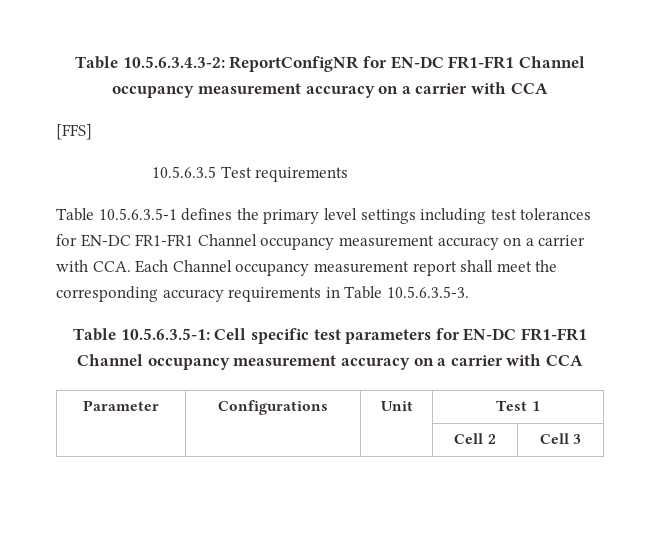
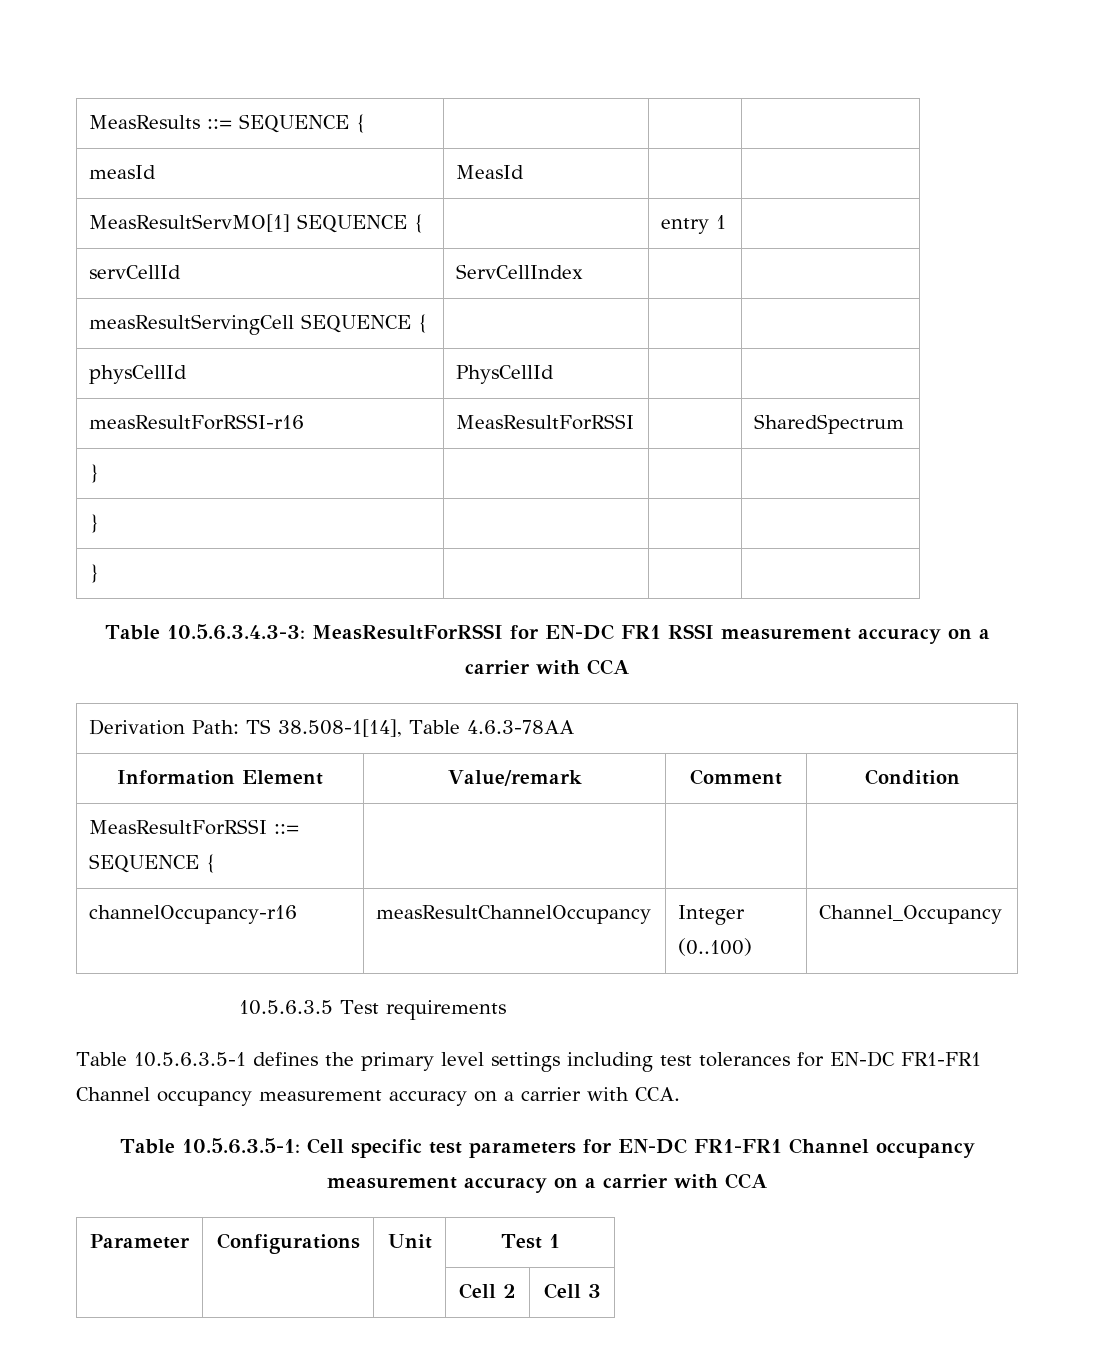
- Table 10.5.6.3.4.3-2: ReportConfigNR for EN-DC FR1-FR1 Channel occupancy measurement accuracy on a carrier with CCA
- [FFS]
+ MeasResults ::= SEQUENCE { | | |
+ measId | MeasId | |
+ MeasResultServMO[1] SEQUENCE { | | entry 1 |
+ servCellId | ServCellIndex | |
+ measResultServingCell SEQUENCE { | | |
+ physCellId | PhysCellId | |
+ measResultForRSSI-r16 | MeasResultForRSSI | | SharedSpectrum
+ } | | |
+ } | | |
+ } | | |
+ Table 10.5.6.3.4.3-3: MeasResultForRSSI for EN-DC FR1 RSSI measurement accuracy on a carrier with CCA
+ Derivation Path: TS 38.508-1[14], Table 4.6.3-78AA
+ Information Element | Value/remark | Comment | Condition
+ MeasResultForRSSI ::= SEQUENCE { | | |
+ channelOccupancy-r16 | measResultChannelOccupancy | Integer (0..100) | Channel_Occupancy
- Table 10.5.6.3.5-1 defines the primary level settings including test tolerances for EN-DC FR1-FR1 Channel occupancy measurement accuracy on a carrier with CCA. Each Channel occupancy measurement report shall meet the corresponding accuracy requirements in Table 10.5.6.3.5-3.
+ Table 10.5.6.3.5-1 defines the primary level settings including test tolerances for EN-DC FR1-FR1 Channel occupancy measurement accuracy on a carrier with CCA.

